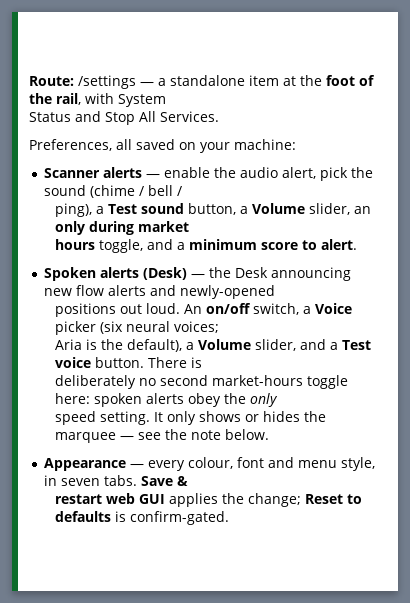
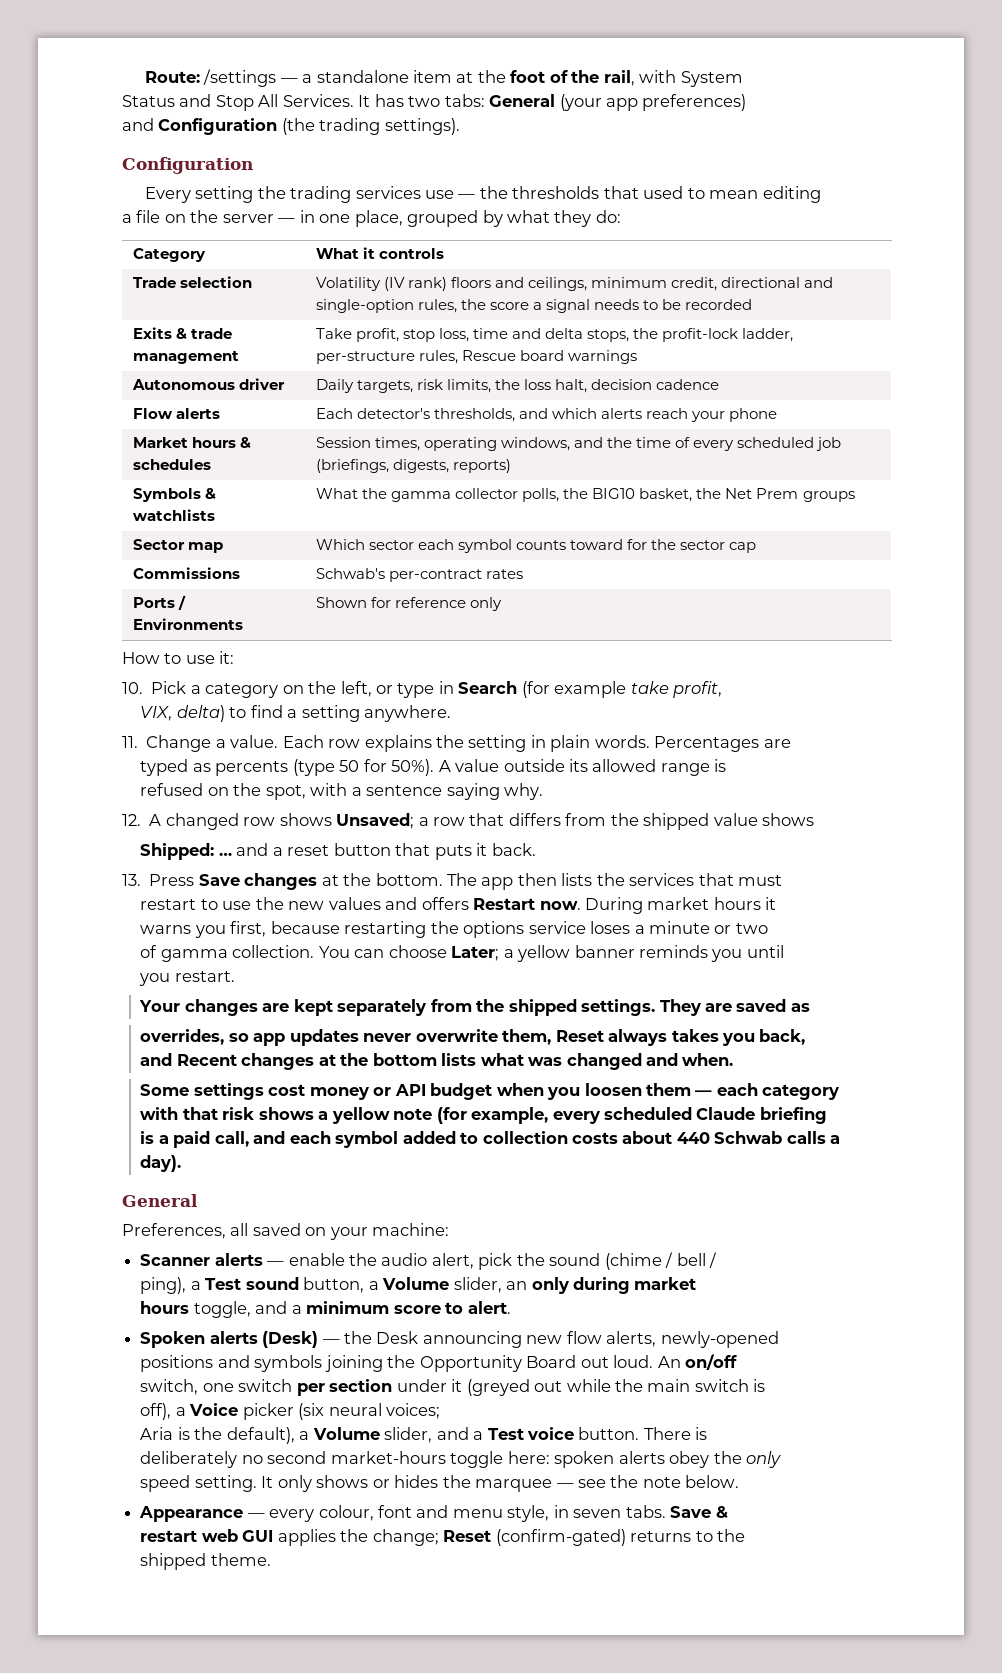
+ It has two tabs: General (your app preferences)
+ and Configuration (the trading settings).
+ Configuration
+ Every setting the trading services use — the thresholds that used to mean editing
+ a file on the server — in one place, grouped by what they do:
+ Category | What it controls
+ Trade selection | Volatility (IV rank) floors and ceilings, minimum credit, directional and single-option rules, the score a signal needs to be recorded
+ Exits & trade management | Take profit, stop loss, time and delta stops, the profit-lock ladder, per-structure rules, Rescue board warnings
+ Autonomous driver | Daily targets, risk limits, the loss halt, decision cadence
+ Flow alerts | Each detector's thresholds, and which alerts reach your phone
+ Market hours & schedules | Session times, operating windows, and the time of every scheduled job (briefings, digests, reports)
+ Symbols & watchlists | What the gamma collector polls, the BIG10 basket, the Net Prem groups
+ Sector map | Which sector each symbol counts toward for the sector cap
+ Commissions | Schwab's per-contract rates
+ Ports / Environments | Shown for reference only
+ How to use it:
+ 10. Pick a category on the left, or type in Search (for example take profit,
+ VIX, delta) to find a setting anywhere.
+ 11. Change a value. Each row explains the setting in plain words. Percentages are
+ typed as percents (type 50 for 50%). A value outside its allowed range is
+ refused on the spot, with a sentence saying why.
+ 12. A changed row shows Unsaved; a row that differs from the shipped value shows
+ Shipped: … and a reset button that puts it back.
+ 13. Press Save changes at the bottom. The app then lists the services that must
+ restart to use the new values and offers Restart now. During market hours it
+ warns you first, because restarting the options service loses a minute or two
+ of gamma collection. You can choose Later; a yellow banner reminds you until
+ you restart.
+ Your changes are kept separately from the shipped settings. They are saved as
+ overrides, so app updates never overwrite them, Reset always takes you back,
+ and Recent changes at the bottom lists what was changed and when.
+ Some settings cost money or API budget when you loosen them — each category
+ with that risk shows a yellow note (for example, every scheduled Claude briefing
+ is a paid call, and each symbol added to collection costs about 440 Schwab calls a
+ day).
+ General
- Spoken alerts (Desk) — the Desk announcing new flow alerts and newly-opened
+ Spoken alerts (Desk) — the Desk announcing new flow alerts, newly-opened
- positions out loud. An on/off switch, a Voice picker (six neural voices;
+ positions and symbols joining the Opportunity Board out loud. An on/off
+ switch, one switch per section under it (greyed out while the main switch is
+ off), a Voice picker (six neural voices;
- restart web GUI applies the change; Reset to defaults is confirm-gated.
+ restart web GUI applies the change; Reset (confirm-gated) returns to the
+ shipped theme.

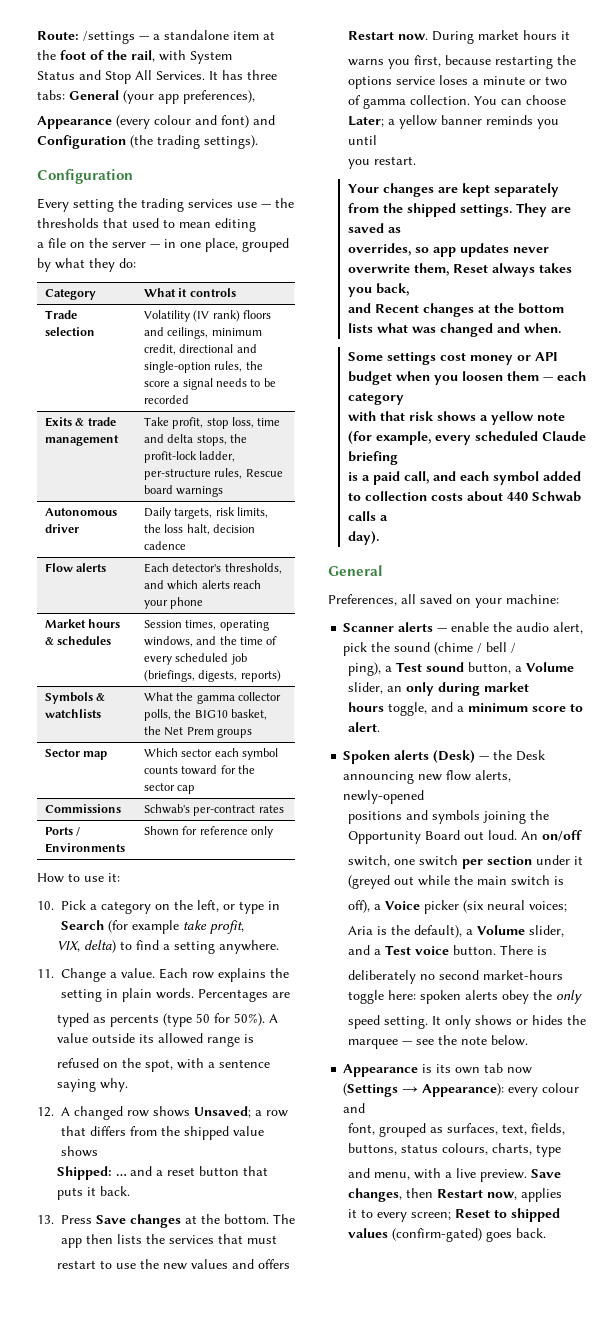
- It has two tabs: General (your app preferences)
- and Configuration (the trading settings).
+ It has three tabs: General (your app preferences),
+ Appearance (every colour and font) and Configuration (the trading settings).
- Appearance — every colour, font and menu style, in seven tabs. Save &
- restart web GUI applies the change; Reset (confirm-gated) returns to the
- shipped theme.
+ Appearance is its own tab now (Settings → Appearance): every colour and
+ font, grouped as surfaces, text, fields, buttons, status colours, charts, type
+ and menu, with a live preview. Save changes, then Restart now, applies
+ it to every screen; Reset to shipped values (confirm-gated) goes back.

